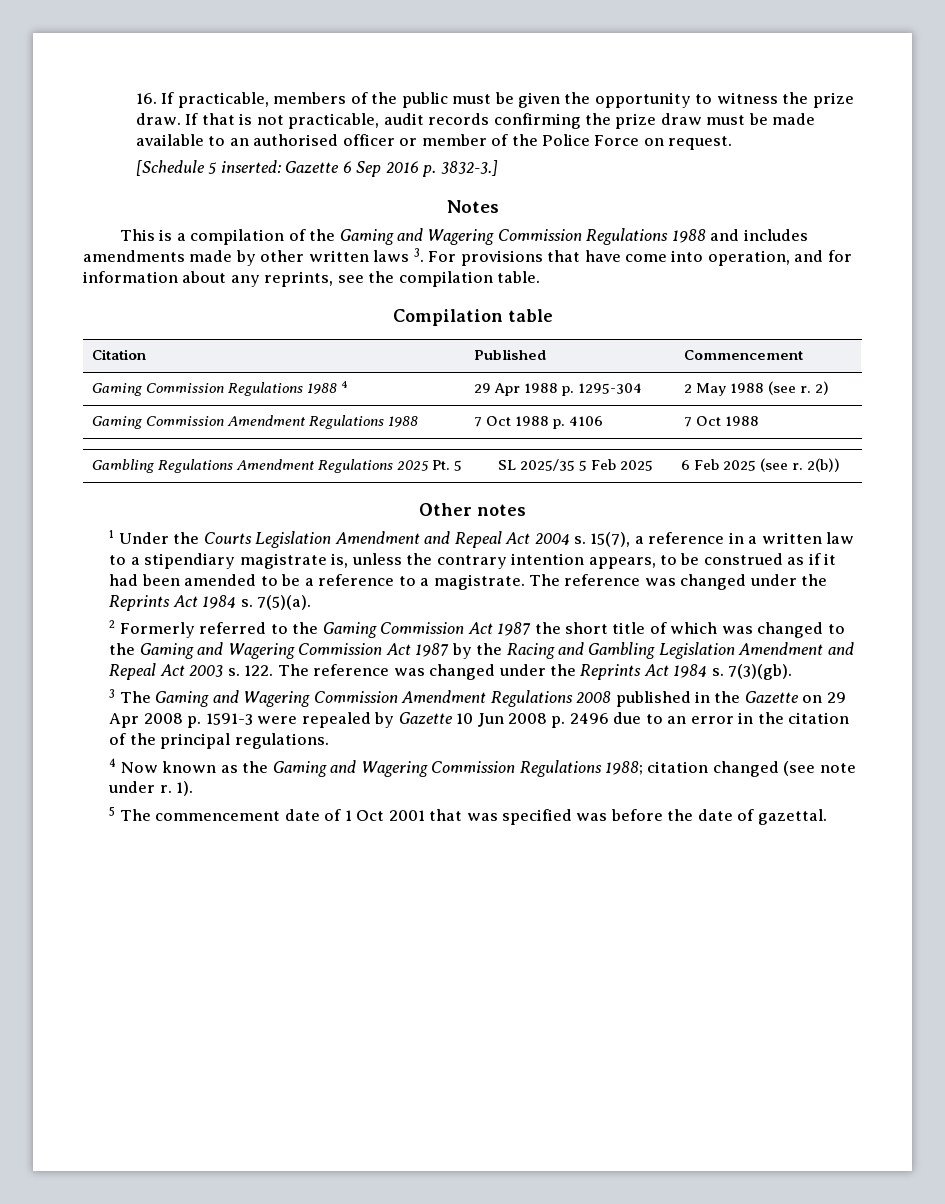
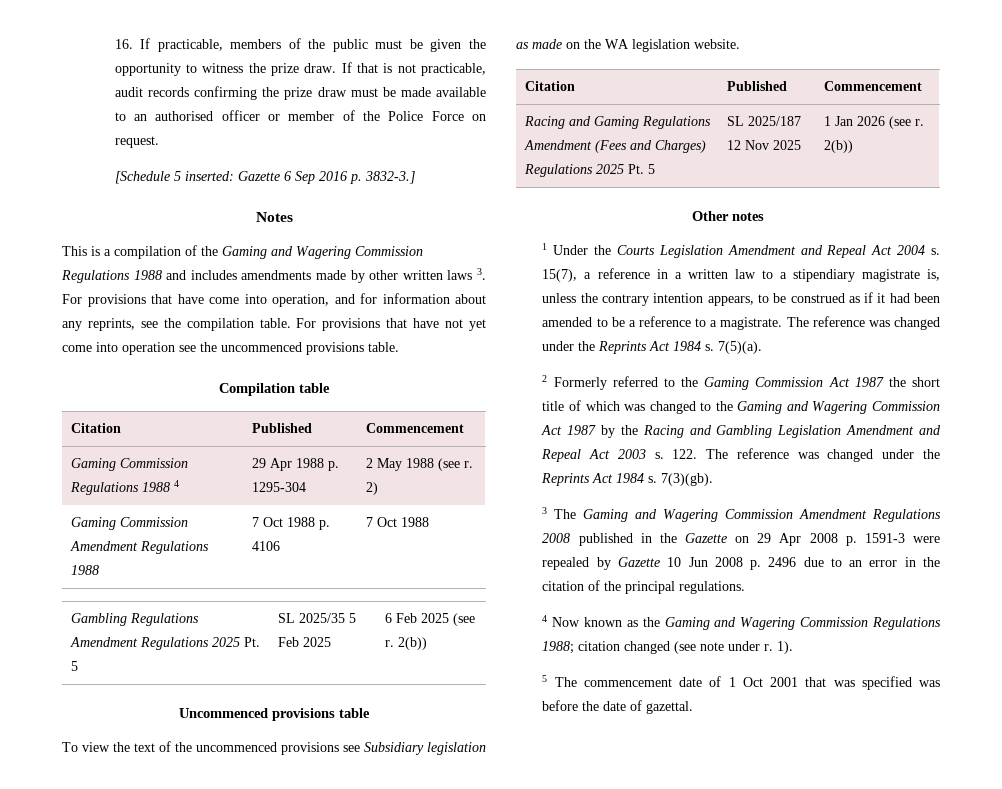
+ For provisions that have not yet come into operation see the uncommenced provisions table.
+ Uncommenced provisions table
+ To view the text of the uncommenced provisions see Subsidiary legislation as made on the WA legislation website.
+ Citation | Published | Commencement
+ Racing and Gaming Regulations Amendment (Fees and Charges) Regulations 2025 Pt. 5 | SL 2025/187 12 Nov 2025 | 1 Jan 2026 (see r. 2(b))

